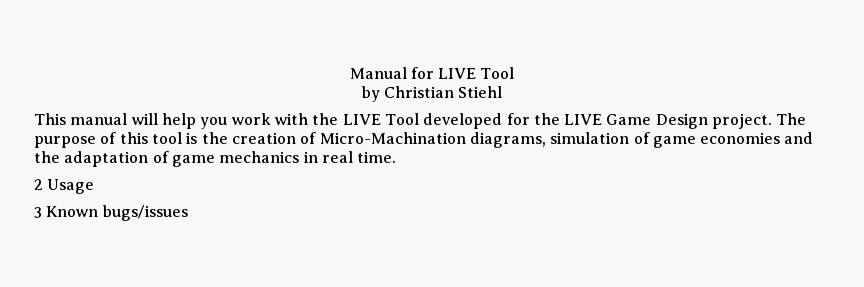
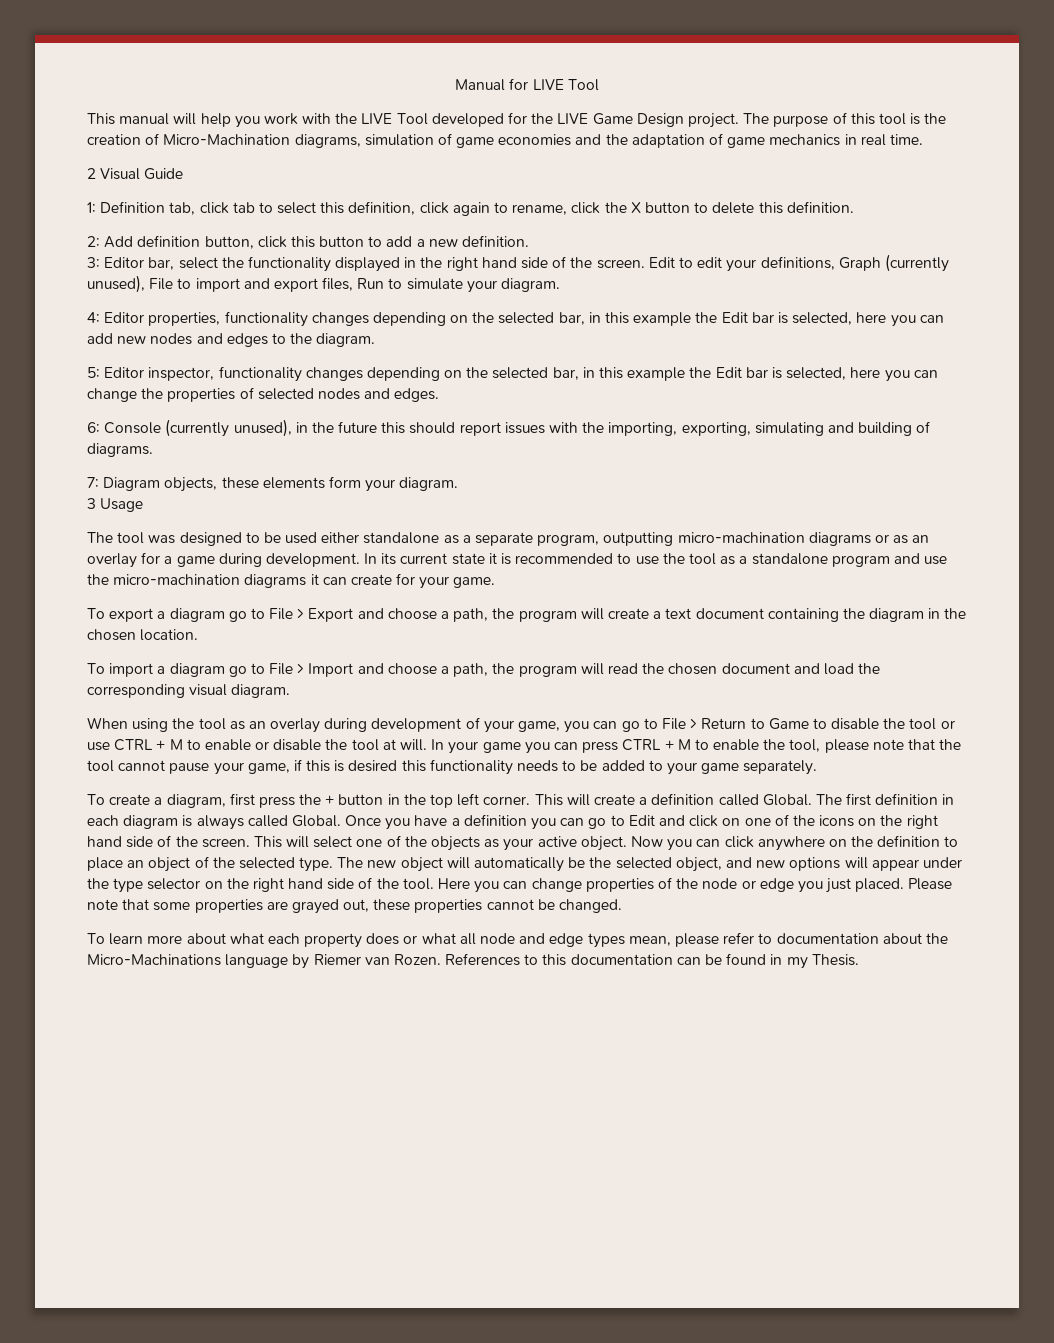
- by Christian Stiehl
- 2 Usage
- 3 Known bugs/issues
+ 2 Visual Guide
+ 1: Definition tab, click tab to select this definition, click again to rename, click the X button to delete this definition.
+ 2: Add definition button, click this button to add a new definition.
+ 3: Editor bar, select the functionality displayed in the right hand side of the screen. Edit to edit your definitions, Graph (currently unused), File to import and export files, Run to simulate your diagram.
+ 4: Editor properties, functionality changes depending on the selected bar, in this example the Edit bar is selected, here you can add new nodes and edges to the diagram.
+ 5: Editor inspector, functionality changes depending on the selected bar, in this example the Edit bar is selected, here you can change the properties of selected nodes and edges.
+ 6: Console (currently unused), in the future this should report issues with the importing, exporting, simulating and building of diagrams.
+ 7: Diagram objects, these elements form your diagram.
+ 3 Usage
+ The tool was designed to be used either standalone as a separate program, outputting micro-machination diagrams or as an overlay for a game during development. In its current state it is recommended to use the tool as a standalone program and use the micro-machination diagrams it can create for your game.
+ To export a diagram go to File > Export and choose a path, the program will create a text document containing the diagram in the chosen location.
+ To import a diagram go to File > Import and choose a path, the program will read the chosen document and load the corresponding visual diagram.
+ When using the tool as an overlay during development of your game, you can go to File > Return to Game to disable the tool or use CTRL + M to enable or disable the tool at will. In your game you can press CTRL + M to enable the tool, please note that the tool cannot pause your game, if this is desired this functionality needs to be added to your game separately.
+ To create a diagram, first press the + button in the top left corner. This will create a definition called Global. The first definition in each diagram is always called Global. Once you have a definition you can go to Edit and click on one of the icons on the right hand side of the screen. This will select one of the objects as your active object. Now you can click anywhere on the definition to place an object of the selected type. The new object will automatically be the selected object, and new options will appear under the type selector on the right hand side of the tool. Here you can change properties of the node or edge you just placed. Please note that some properties are grayed out, these properties cannot be changed.
+ To learn more about what each property does or what all node and edge types mean, please refer to documentation about the Micro-Machinations language by Riemer van Rozen. References to this documentation can be found in my Thesis.

